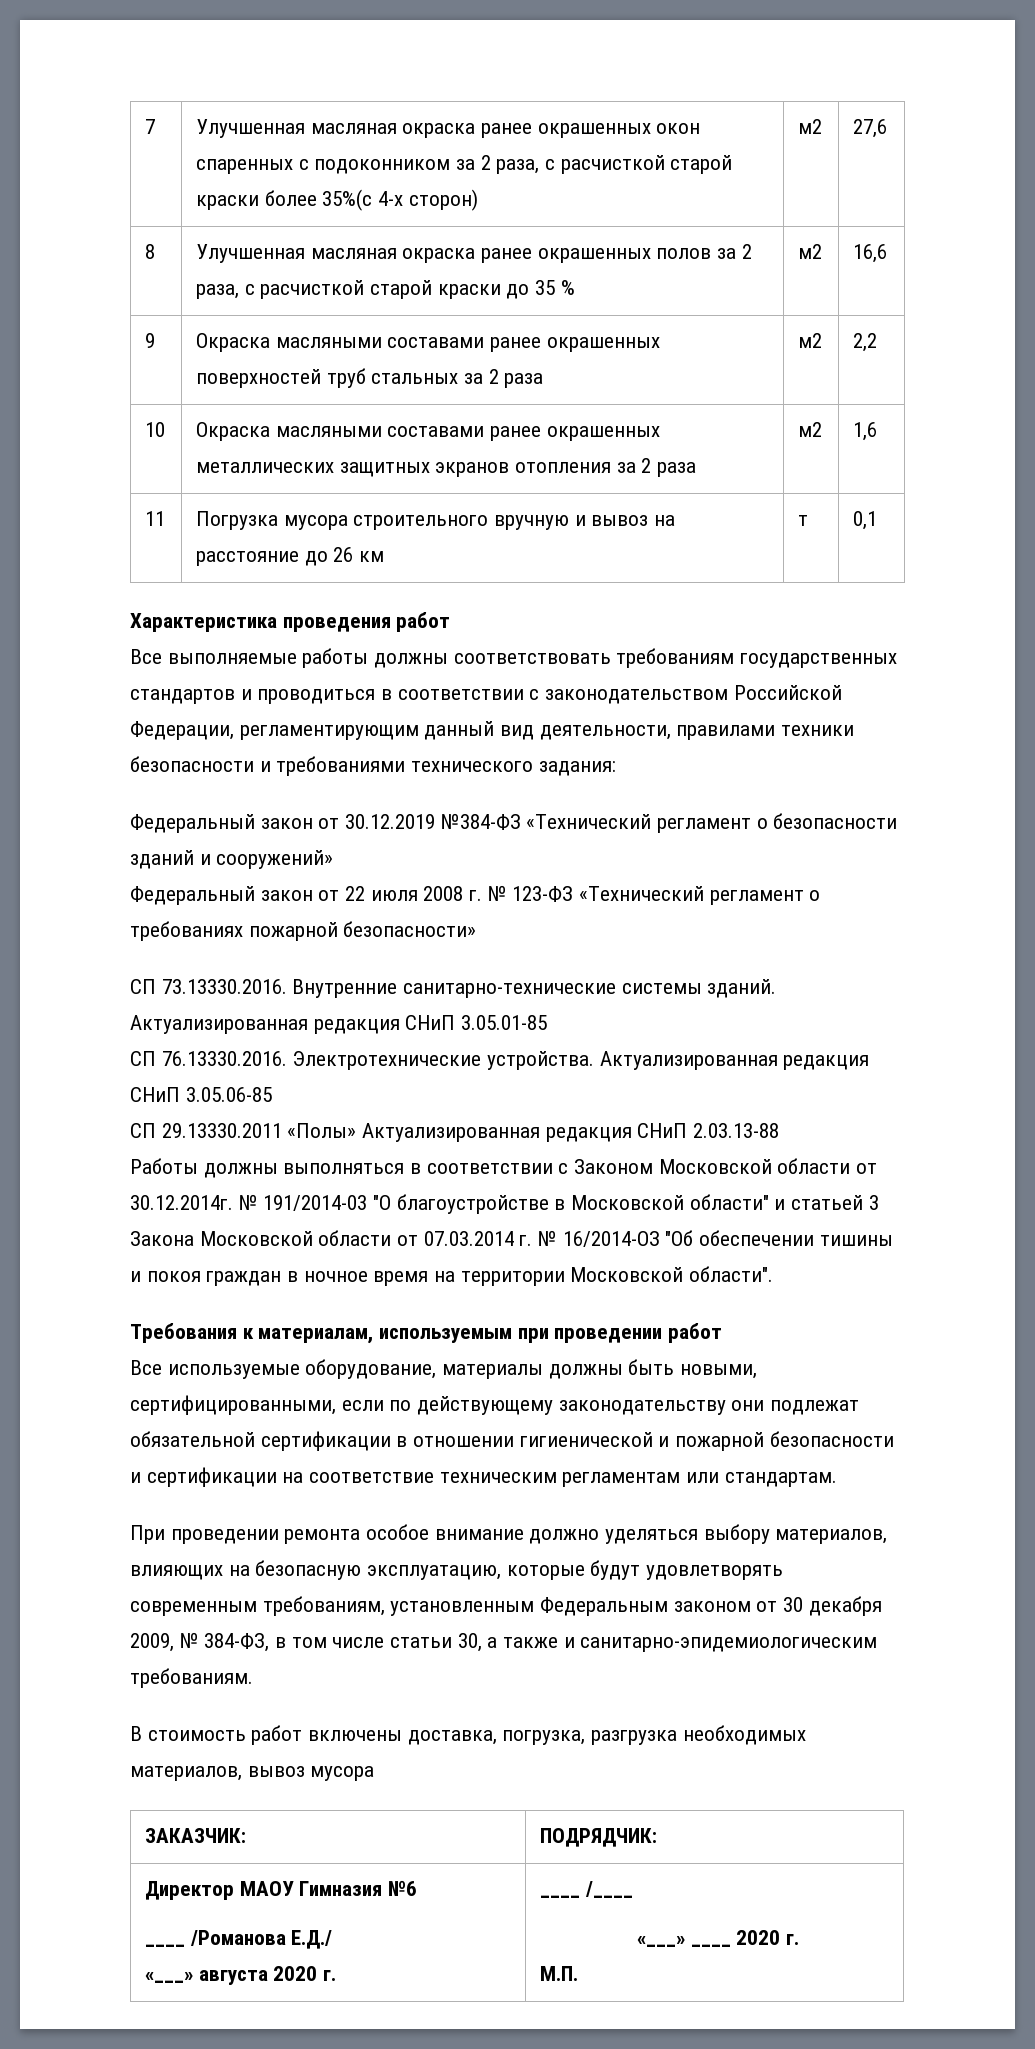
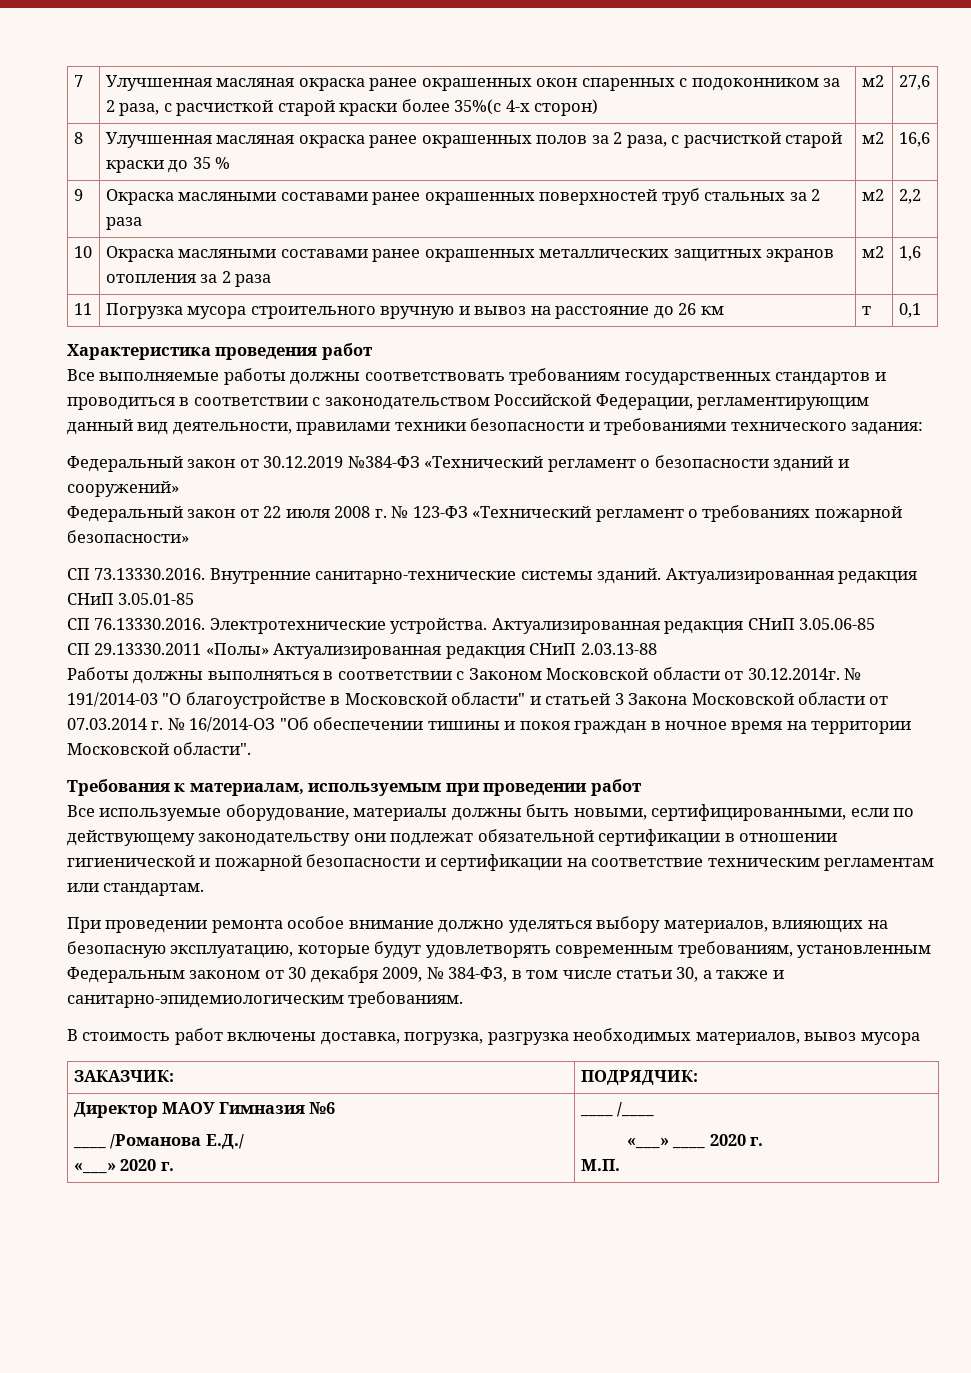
  Директор МАОУ Гимназия №6
  ____ /Романова Е.Д./
- «___» августа 2020 г. | ____ /____
+ «___» 2020 г. | ____ /____

